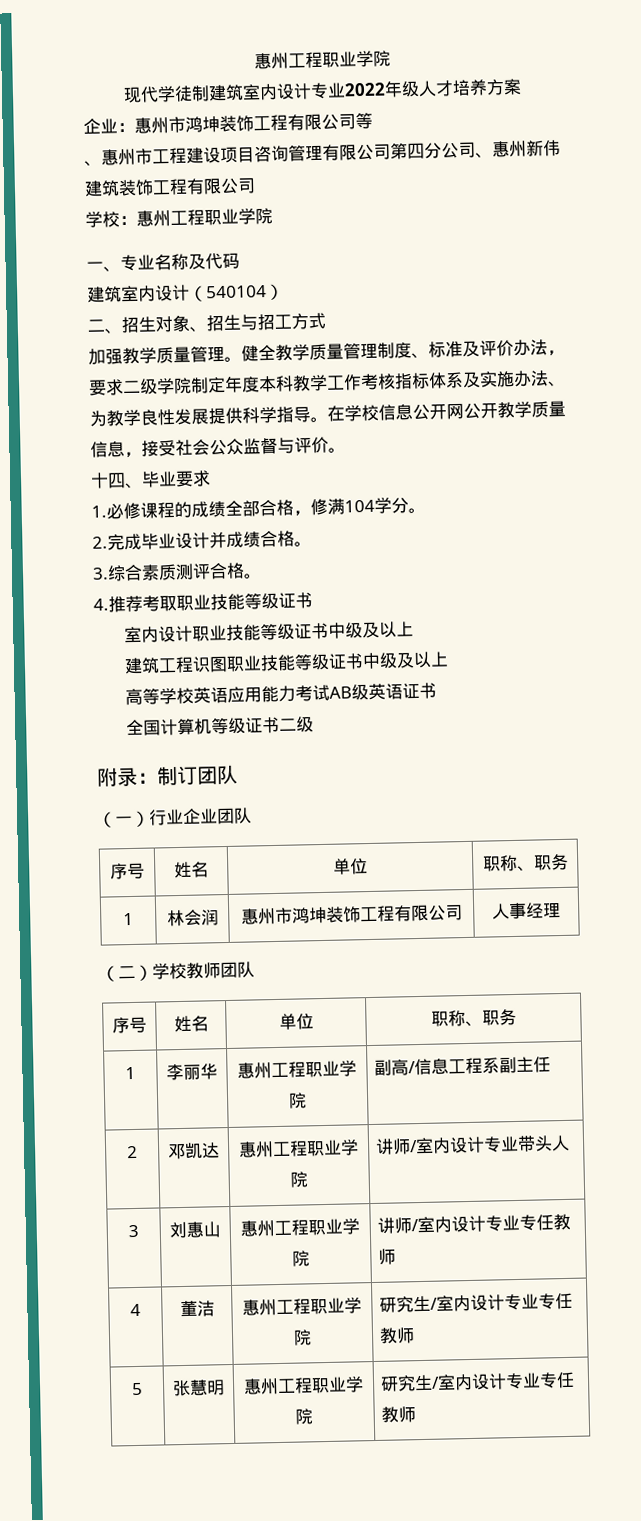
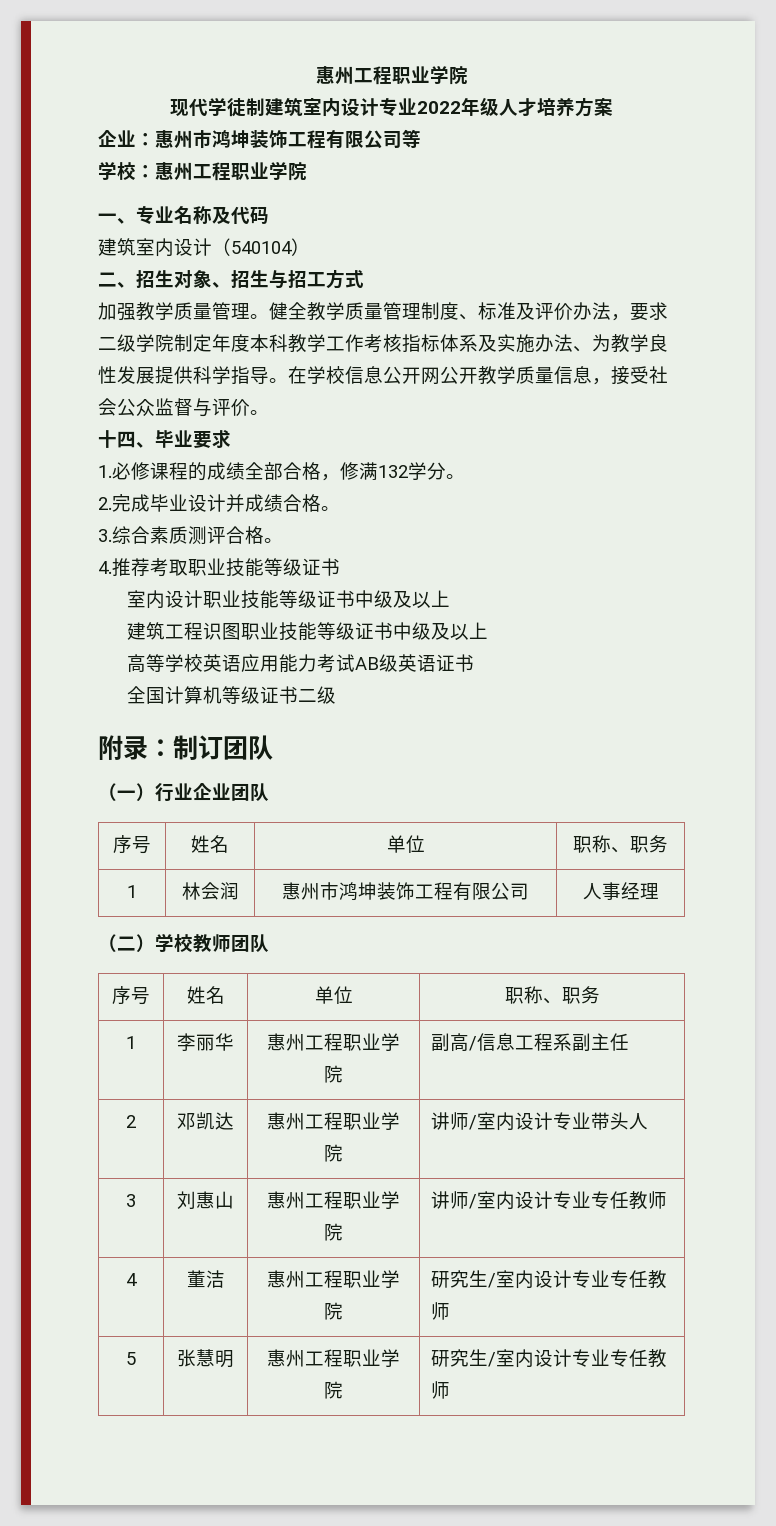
- 、惠州市工程建设项目咨询管理有限公司第四分公司、惠州新伟建筑装饰工程有限公司
- 1.必修课程的成绩全部合格，修满104学分。
+ 1.必修课程的成绩全部合格，修满132学分。

